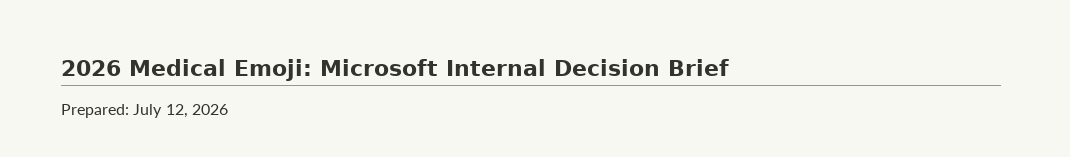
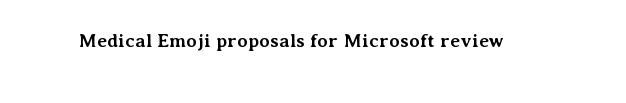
- 2026 Medical Emoji: Microsoft Internal Decision Brief
- Prepared: July 12, 2026
+ Medical Emoji proposals for Microsoft review

